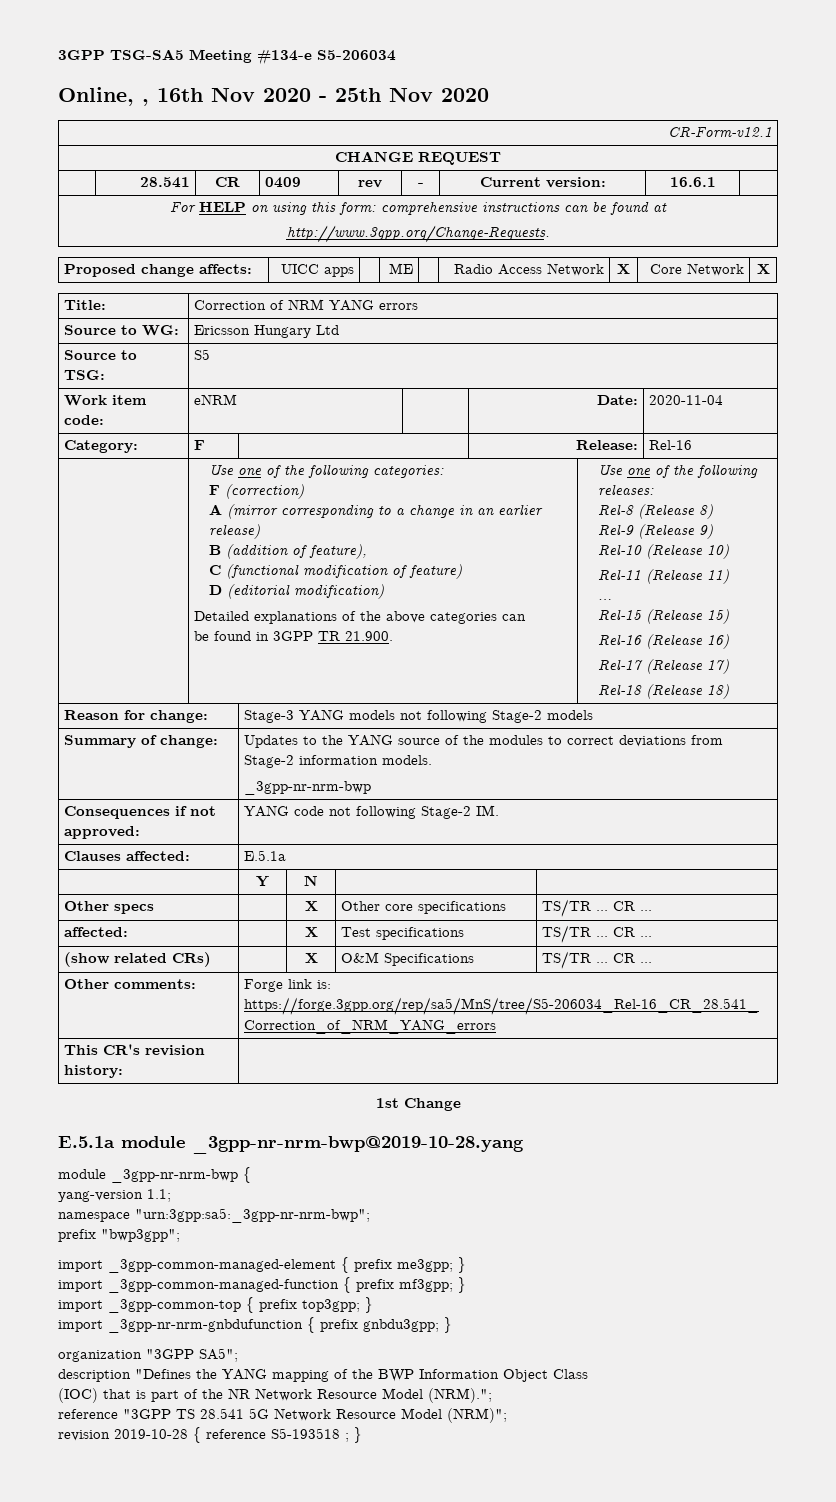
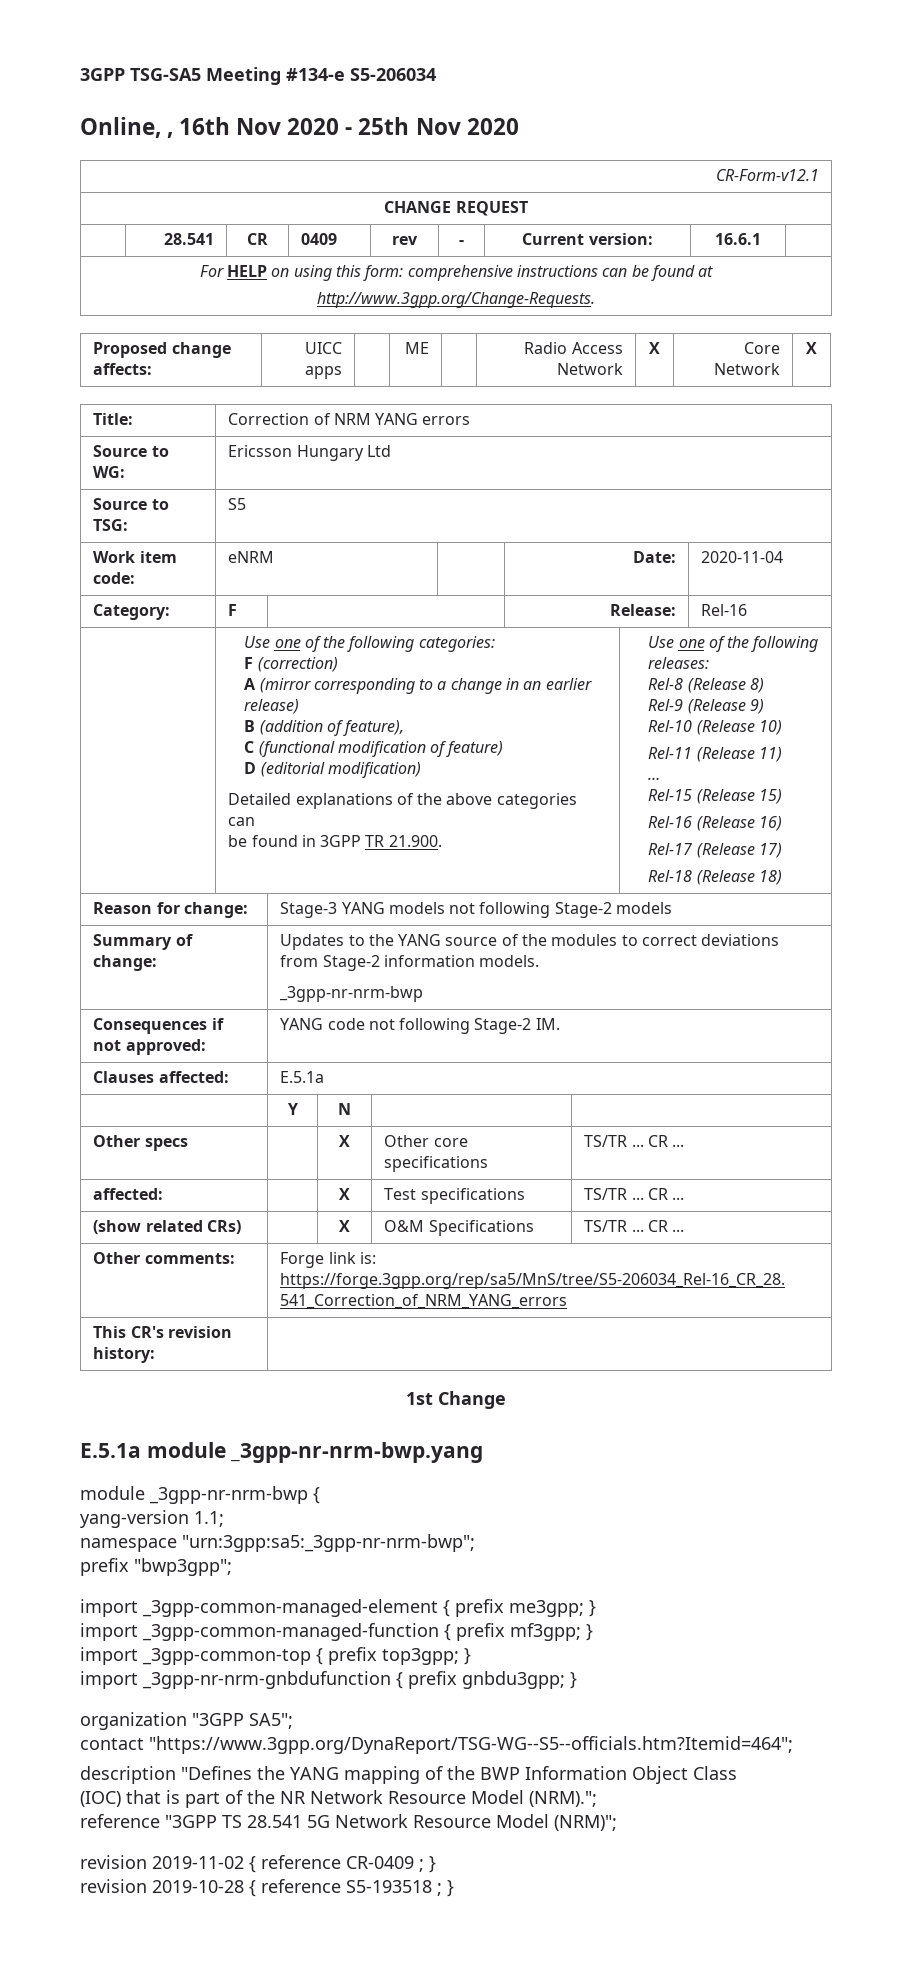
- E.5.1a module _3gpp-nr-nrm-bwp@2019-10-28.yang
+ E.5.1a module _3gpp-nr-nrm-bwp.yang
+ contact "https://www.3gpp.org/DynaReport/TSG-WG--S5--officials.htm?Itemid=464";
+ revision 2019-11-02 { reference CR-0409 ; }

